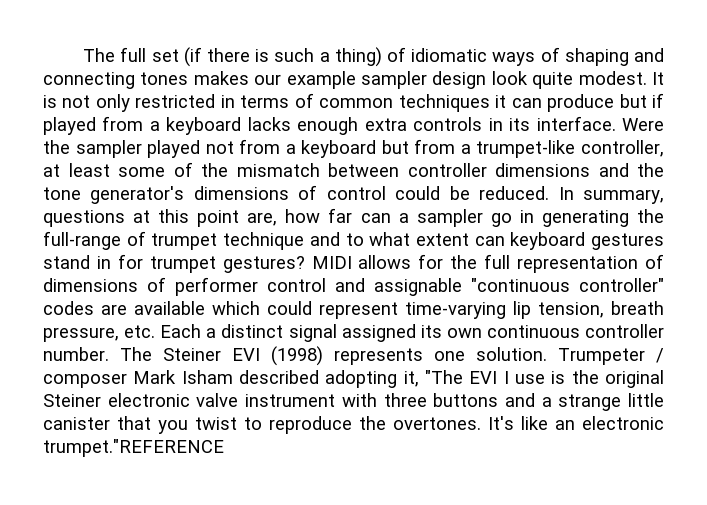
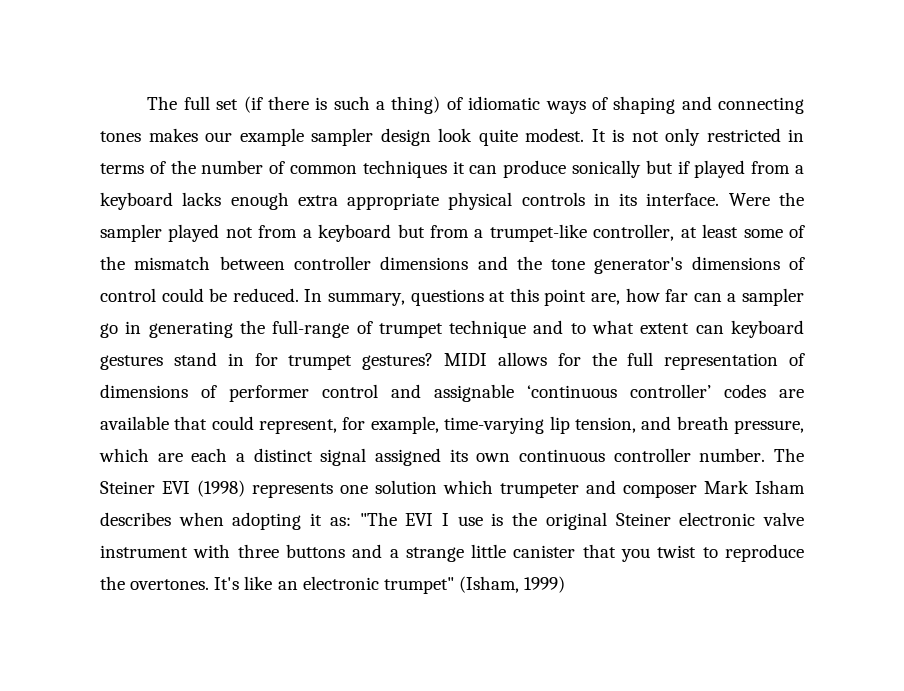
- It is not only restricted in terms of common techniques it can produce but if played from a keyboard lacks enough extra controls in its interface.
+ It is not only restricted in terms of the number of common techniques it can produce sonically but if played from a keyboard lacks enough extra appropriate physical controls in its interface.
- MIDI allows for the full representation of dimensions of performer control and assignable "continuous controller" codes are available which could represent time-varying lip tension, breath pressure, etc. Each a distinct signal assigned its own continuous controller number.
+ MIDI allows for the full representation of dimensions of performer control and assignable ‘continuous controller’ codes are available that could represent, for example, time-varying lip tension, and breath pressure, which are each a distinct signal assigned its own continuous controller number.
- The Steiner EVI (1998) represents one solution. Trumpeter / composer Mark Isham described adopting it, "The EVI I use is the original Steiner electronic valve instrument with three buttons and a strange little canister that you twist to reproduce the overtones.
+ The Steiner EVI (1998) represents one solution which trumpeter and composer Mark Isham describes when adopting it as: "The EVI I use is the original Steiner electronic valve instrument with three buttons and a strange little canister that you twist to reproduce the overtones.
- It's like an electronic trumpet."REFERENCE
+ It's like an electronic trumpet" (Isham, 1999)

